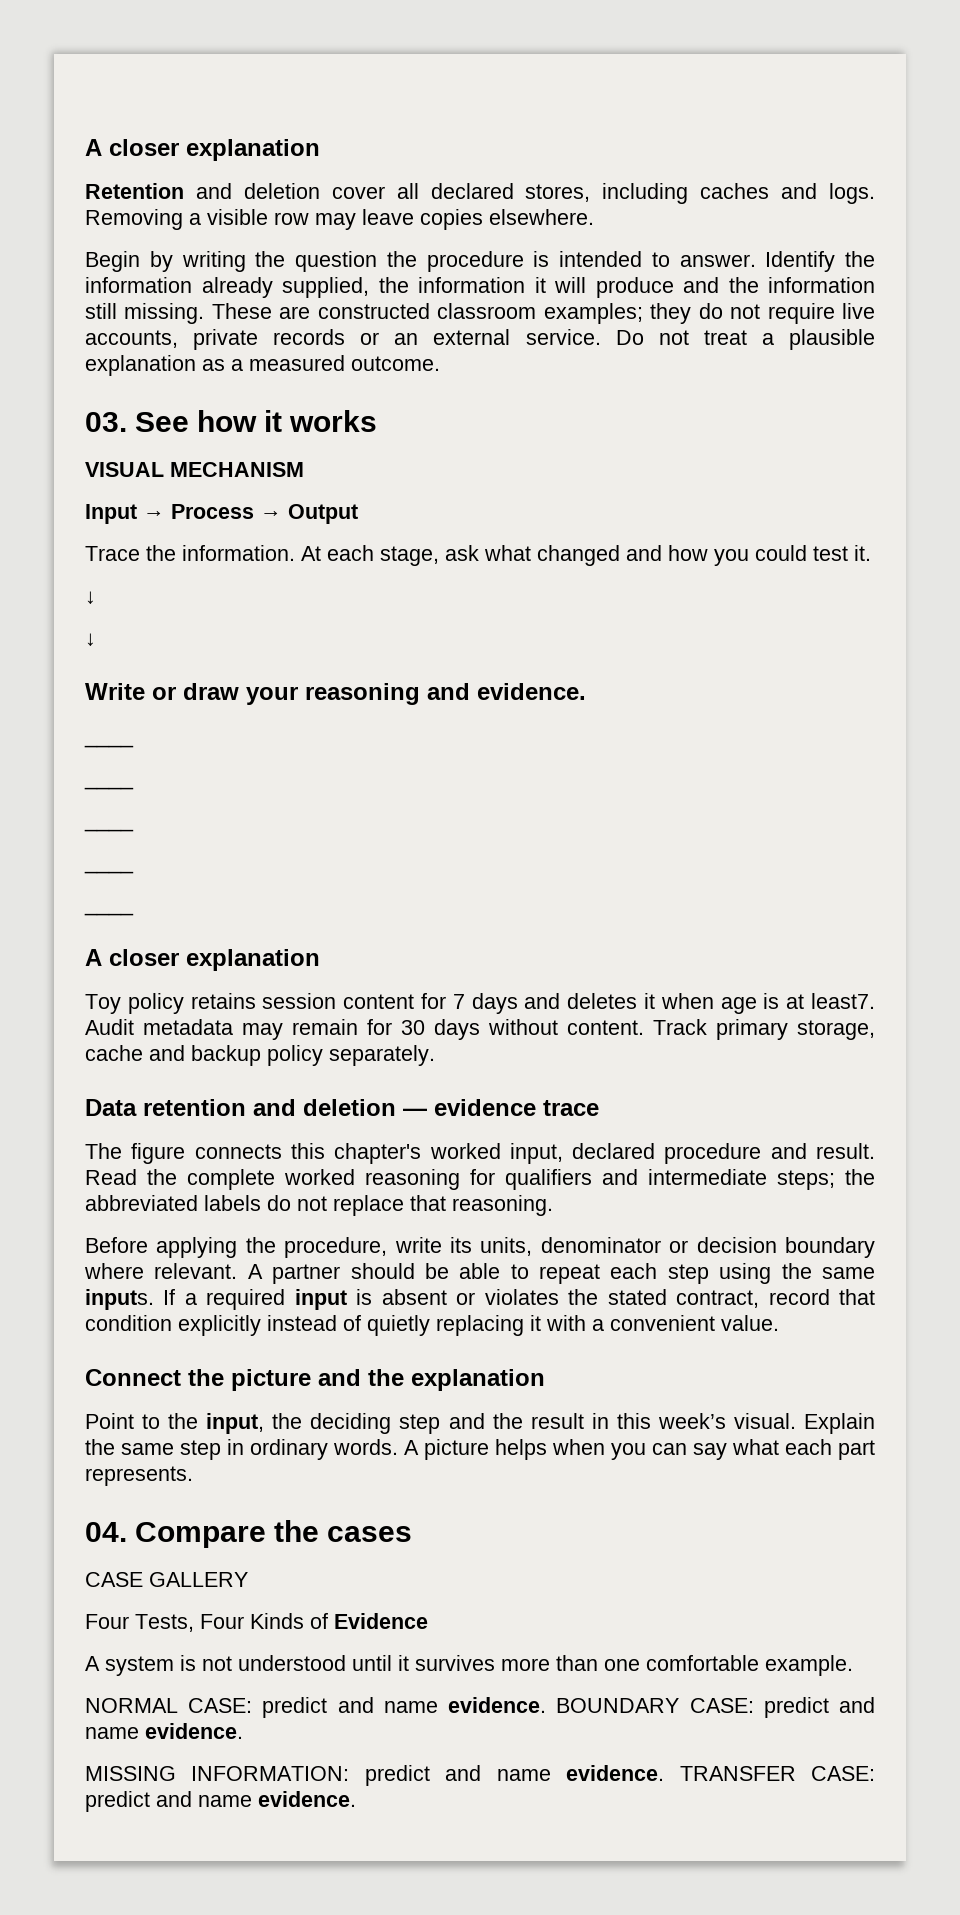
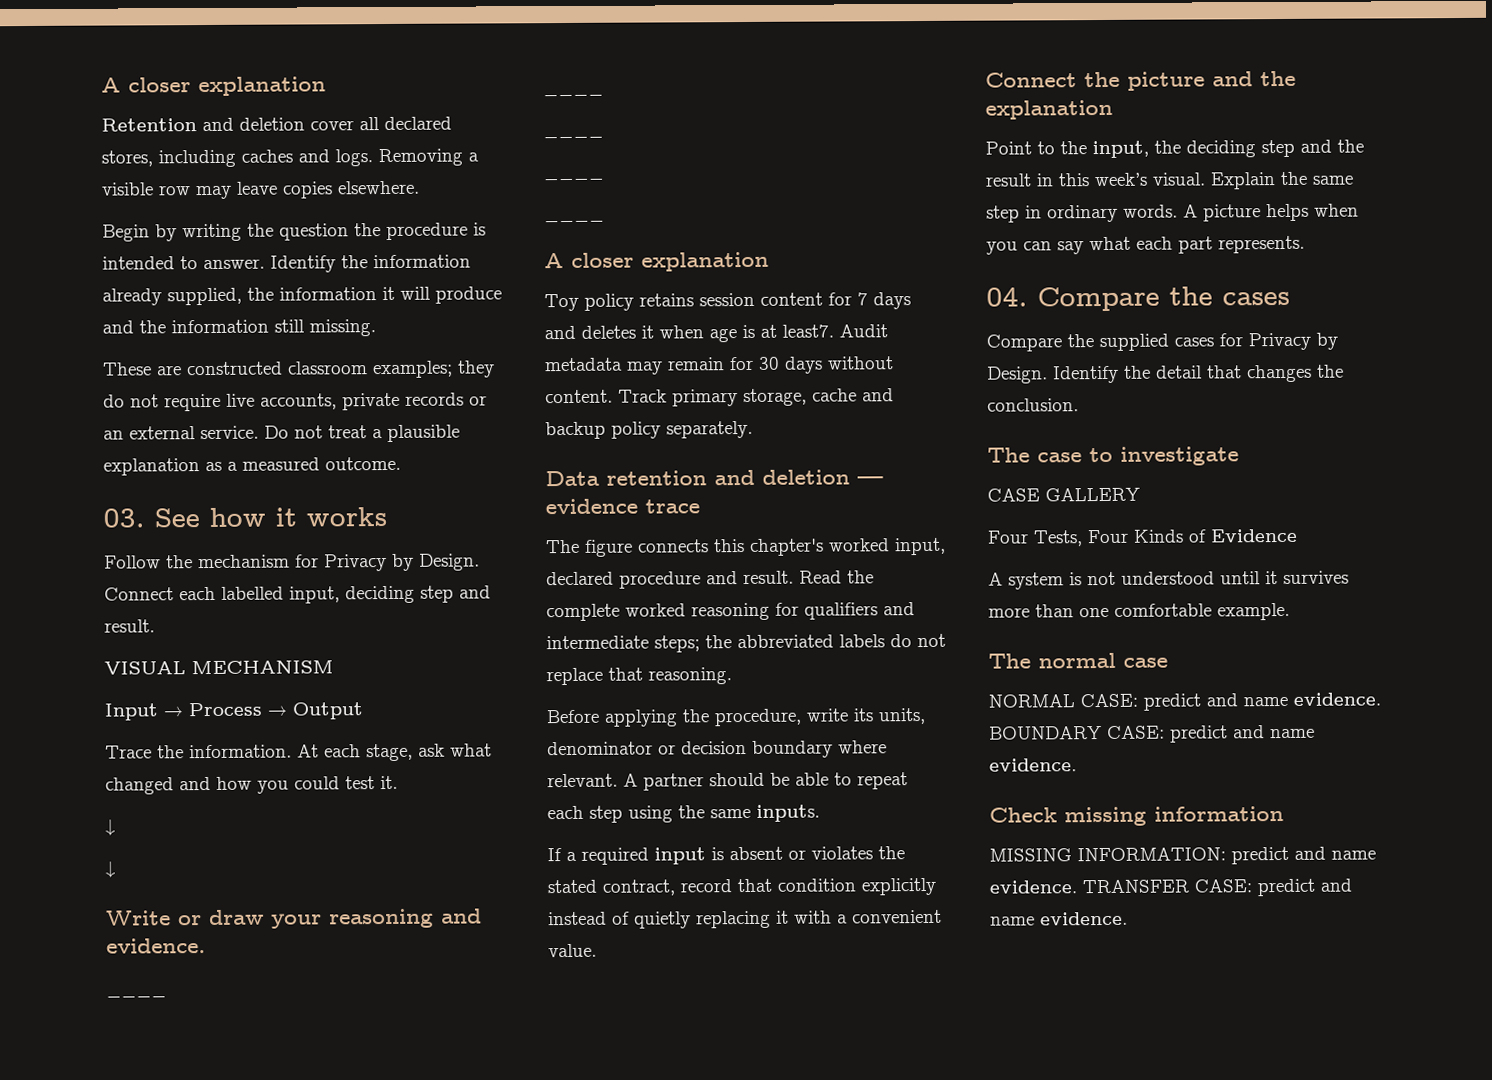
- Identify the information already supplied, the information it will produce and the information still missing. These are constructed classroom examples; they do not require live accounts, private records or an external service.
+ Identify the information already supplied, the information it will produce and the information still missing.
+ These are constructed classroom examples; they do not require live accounts, private records or an external service.
+ Follow the mechanism for Privacy by Design. Connect each labelled input, deciding step and result.
- A partner should be able to repeat each step using the same inputs. If a required input is absent or violates the stated contract, record that condition explicitly instead of quietly replacing it with a convenient value.
+ A partner should be able to repeat each step using the same inputs.
+ If a required input is absent or violates the stated contract, record that condition explicitly instead of quietly replacing it with a convenient value.
+ Compare the supplied cases for Privacy by Design. Identify the detail that changes the conclusion.
+ The case to investigate
+ The normal case
+ Check missing information

